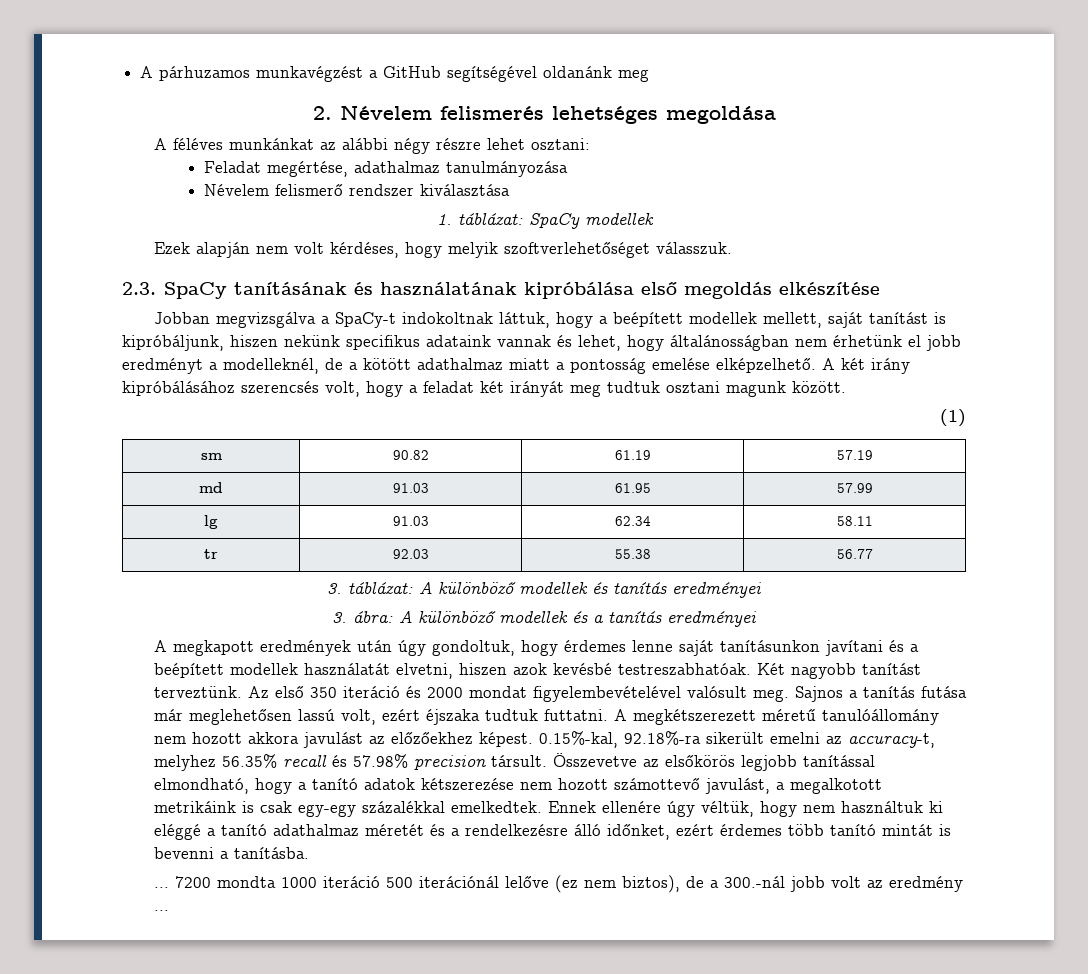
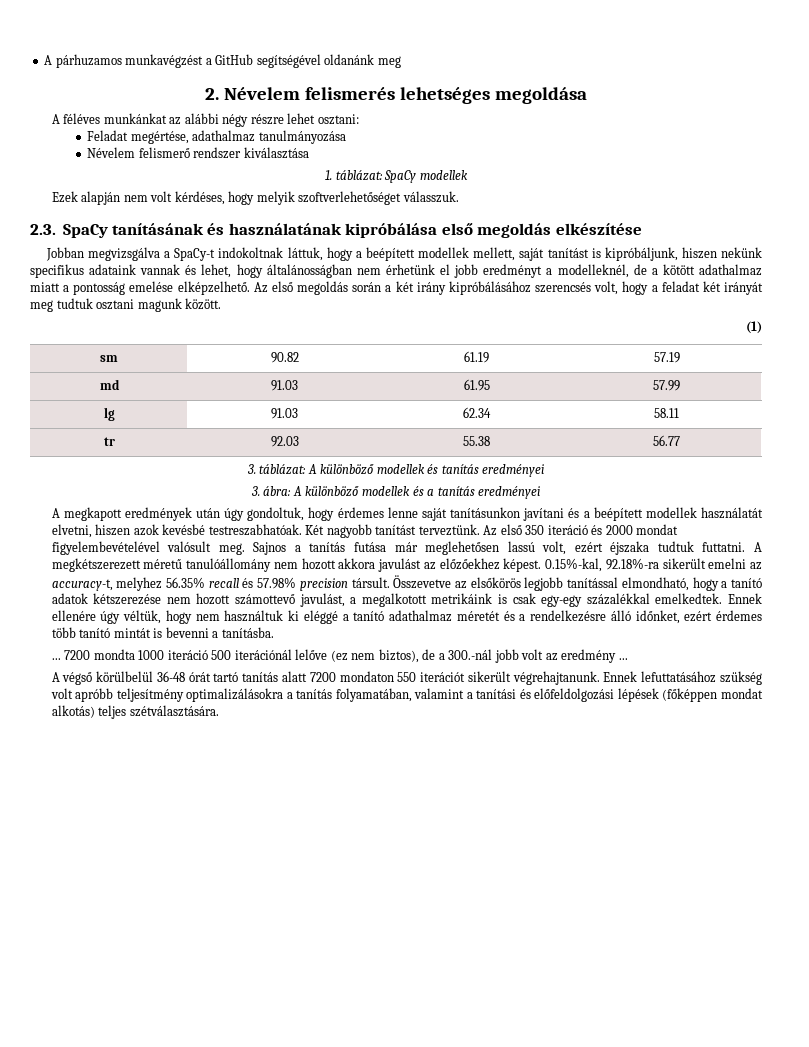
- A két irány kipróbálásához szerencsés volt, hogy a feladat két irányát meg tudtuk osztani magunk között.
+ Az első megoldás során a két irány kipróbálásához szerencsés volt, hogy a feladat két irányát meg tudtuk osztani magunk között.
+ A végső körülbelül 36-48 órát tartó tanítás alatt 7200 mondaton 550 iterációt sikerült végrehajtanunk. Ennek lefuttatásához szükség volt apróbb teljesítmény optimalizálásokra a tanítás folyamatában, valamint a tanítási és előfeldolgozási lépések (főképpen mondat alkotás) teljes szétválasztására.

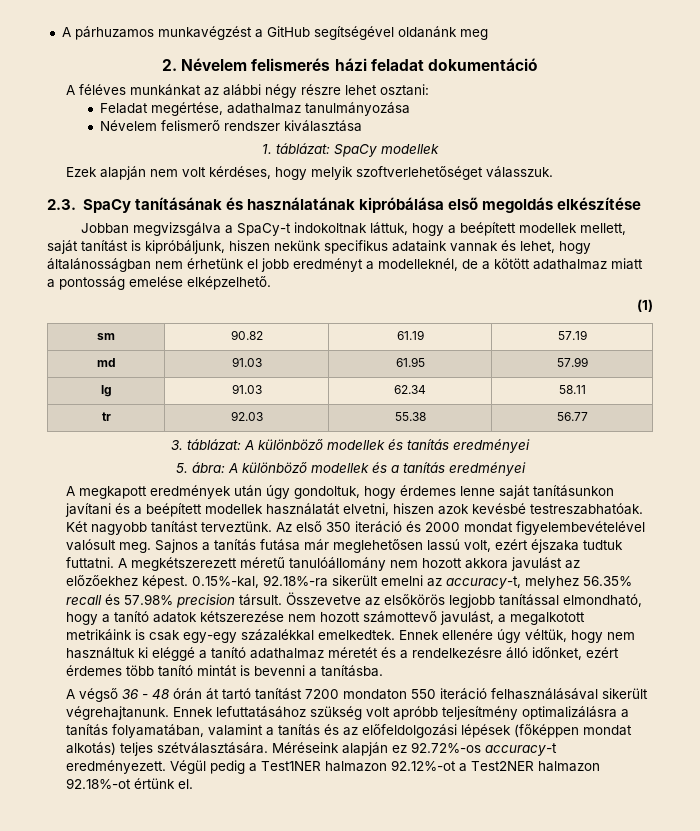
- 2. Névelem felismerés lehetséges megoldása
+ 2. Névelem felismerés házi feladat dokumentáció
- Az első megoldás során a két irány kipróbálásához szerencsés volt, hogy a feladat két irányát meg tudtuk osztani magunk között.
- 3. ábra: A különböző modellek és a tanítás eredményei
+ 5. ábra: A különböző modellek és a tanítás eredményei
- ... 7200 mondta 1000 iteráció 500 iterációnál lelőve (ez nem biztos), de a 300.-nál jobb volt az eredmény ...
- A végső körülbelül 36-48 órát tartó tanítás alatt 7200 mondaton 550 iterációt sikerült végrehajtanunk.
+ A végső 36 - 48 órán át tartó tanítást 7200 mondaton 550 iteráció felhasználásával sikerült végrehajtanunk.
- Ennek lefuttatásához szükség volt apróbb teljesítmény optimalizálásokra a tanítás folyamatában, valamint a tanítási és előfeldolgozási lépések (főképpen mondat alkotás) teljes szétválasztására.
+ Ennek lefuttatásához szükség volt apróbb teljesítmény optimalizálásra a tanítás folyamatában, valamint a tanítás és az előfeldolgozási lépések (főképpen mondat alkotás) teljes szétválasztására.
+ Méréseink alapján ez 92.72%-os accuracy-t eredményezett. Végül pedig a Test1NER halmazon 92.12%-ot a Test2NER halmazon 92.18%-ot értünk el.

